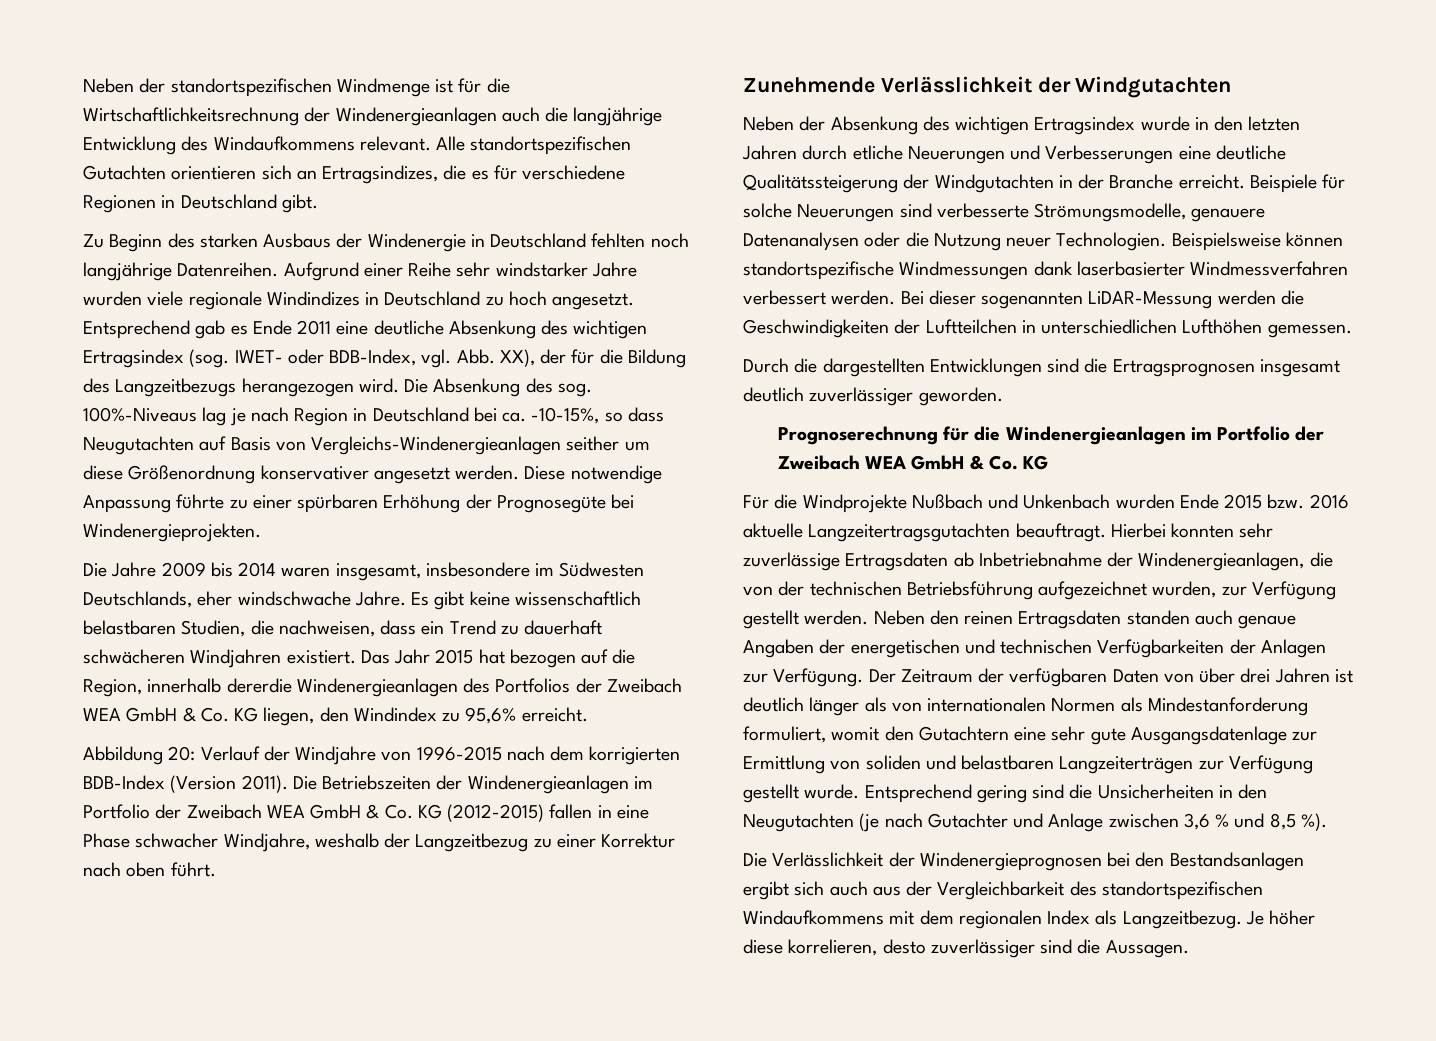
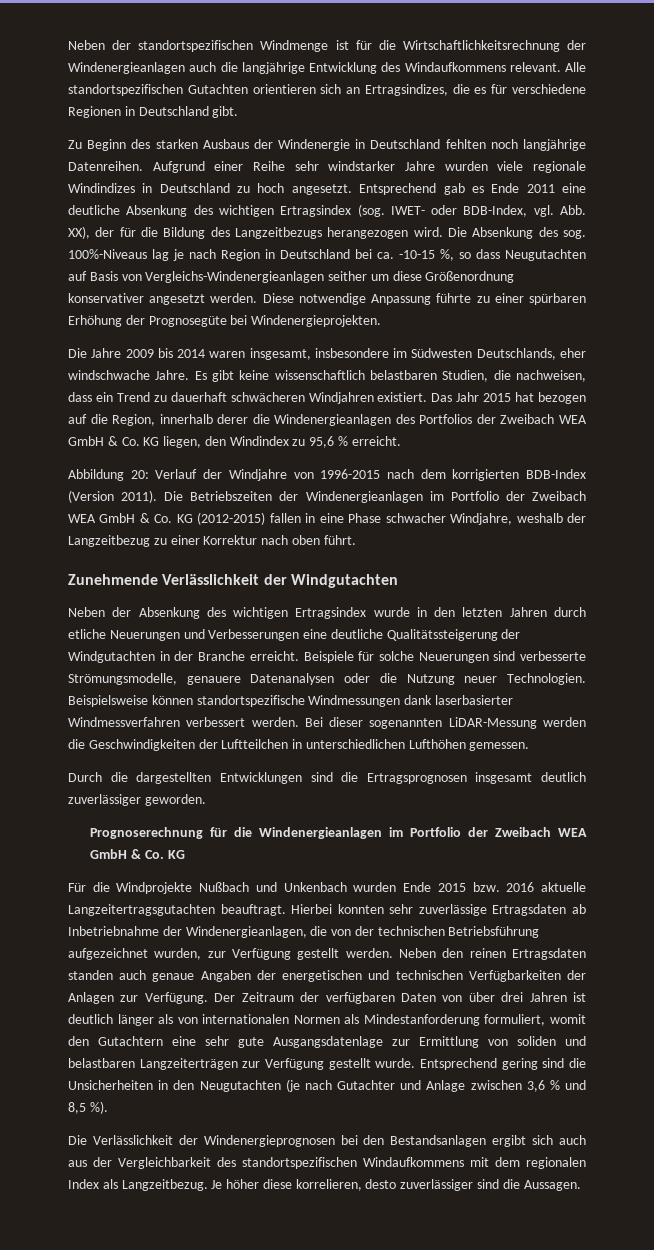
- Die Absenkung des sog. 100%-Niveaus lag je nach Region in Deutschland bei ca. -10-15%, so dass Neugutachten auf Basis von Vergleichs-Windenergieanlagen seither um diese Größenordnung konservativer angesetzt werden.
+ Die Absenkung des sog. 100%-Niveaus lag je nach Region in Deutschland bei ca. -10-15 %, so dass Neugutachten auf Basis von Vergleichs-Windenergieanlagen seither um diese Größenordnung konservativer angesetzt werden.
- Das Jahr 2015 hat bezogen auf die Region, innerhalb dererdie Windenergieanlagen des Portfolios der Zweibach WEA GmbH & Co. KG liegen, den Windindex zu 95,6% erreicht.
+ Das Jahr 2015 hat bezogen auf die Region, innerhalb derer die Windenergieanlagen des Portfolios der Zweibach WEA GmbH & Co. KG liegen, den Windindex zu 95,6 % erreicht.

